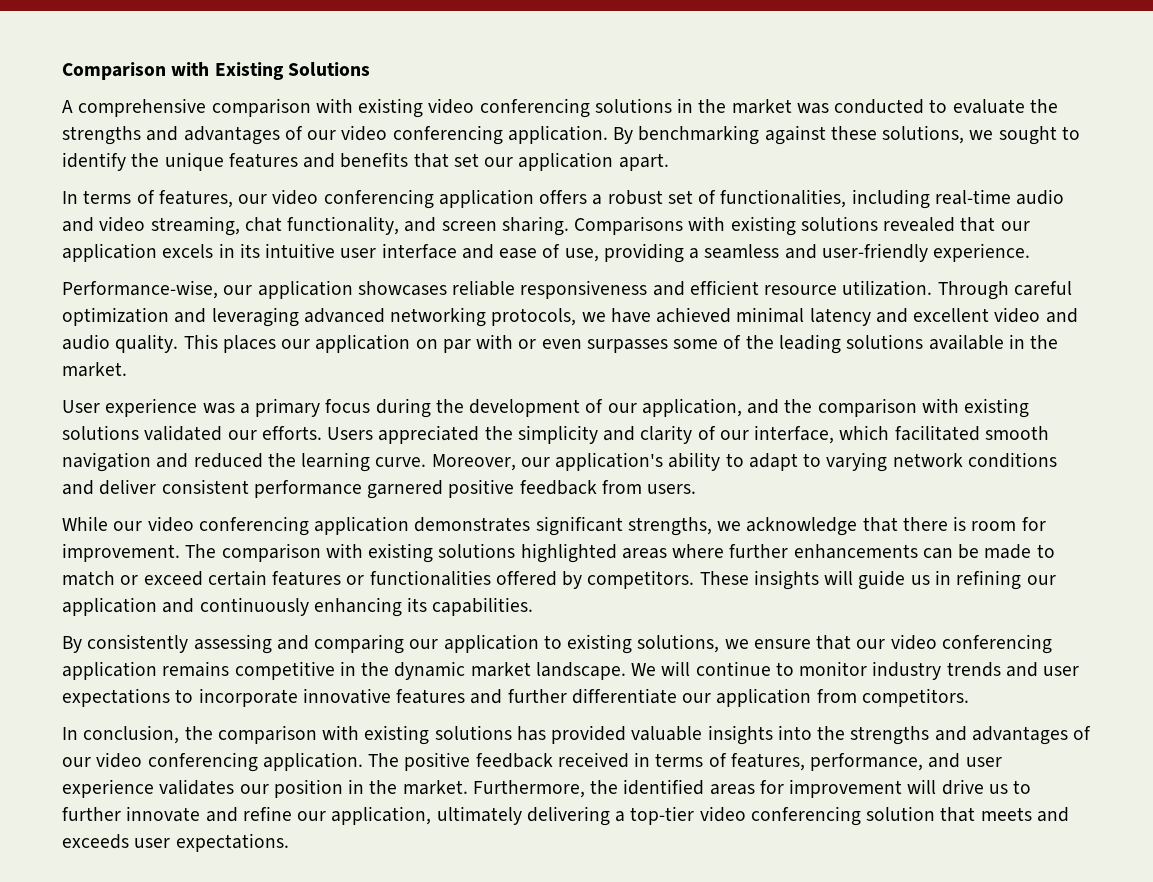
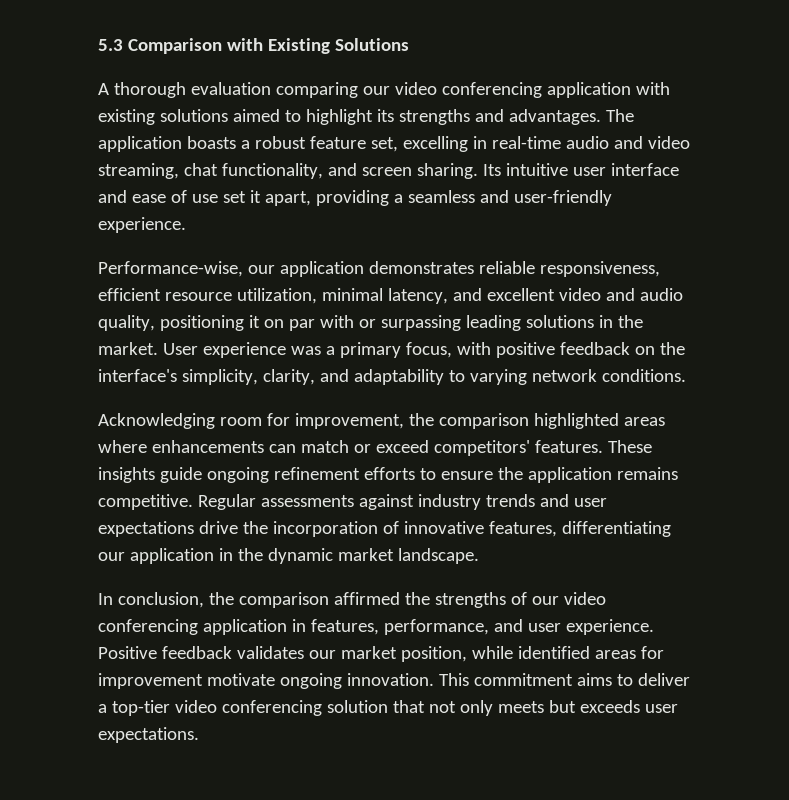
- Comparison with Existing Solutions
+ 5.3 Comparison with Existing Solutions
- A comprehensive comparison with existing video conferencing solutions in the market was conducted to evaluate the strengths and advantages of our video conferencing application. By benchmarking against these solutions, we sought to identify the unique features and benefits that set our application apart.
- In terms of features, our video conferencing application offers a robust set of functionalities, including real-time audio and video streaming, chat functionality, and screen sharing.
+ A thorough evaluation comparing our video conferencing application with existing solutions aimed to highlight its strengths and advantages. The application boasts a robust feature set, excelling in real-time audio and video streaming, chat functionality, and screen sharing.
- Comparisons with existing solutions revealed that our application excels in its intuitive user interface and ease of use, providing a seamless and user-friendly experience.
+ Its intuitive user interface and ease of use set it apart, providing a seamless and user-friendly experience.
- Performance-wise, our application showcases reliable responsiveness and efficient resource utilization. Through careful optimization and leveraging advanced networking protocols, we have achieved minimal latency and excellent video and audio quality. This places our application on par with or even surpasses some of the leading solutions available in the market.
- User experience was a primary focus during the development of our application, and the comparison with existing solutions validated our efforts. Users appreciated the simplicity and clarity of our interface, which facilitated smooth navigation and reduced the learning curve. Moreover, our application's ability to adapt to varying network conditions and deliver consistent performance garnered positive feedback from users.
- While our video conferencing application demonstrates significant strengths, we acknowledge that there is room for improvement. The comparison with existing solutions highlighted areas where further enhancements can be made to match or exceed certain features or functionalities offered by competitors. These insights will guide us in refining our application and continuously enhancing its capabilities.
- By consistently assessing and comparing our application to existing solutions, we ensure that our video conferencing application remains competitive in the dynamic market landscape. We will continue to monitor industry trends and user expectations to incorporate innovative features and further differentiate our application from competitors.
- In conclusion, the comparison with existing solutions has provided valuable insights into the strengths and advantages of our video conferencing application. The positive feedback received in terms of features, performance, and user experience validates our position in the market. Furthermore, the identified areas for improvement will drive us to further innovate and refine our application, ultimately delivering a top-tier video conferencing solution that meets and exceeds user expectations.
+ Performance-wise, our application demonstrates reliable responsiveness, efficient resource utilization, minimal latency, and excellent video and audio quality, positioning it on par with or surpassing leading solutions in the market. User experience was a primary focus, with positive feedback on the interface's simplicity, clarity, and adaptability to varying network conditions.
+ Acknowledging room for improvement, the comparison highlighted areas where enhancements can match or exceed competitors' features. These insights guide ongoing refinement efforts to ensure the application remains competitive. Regular assessments against industry trends and user expectations drive the incorporation of innovative features, differentiating our application in the dynamic market landscape.
+ In conclusion, the comparison affirmed the strengths of our video conferencing application in features, performance, and user experience. Positive feedback validates our market position, while identified areas for improvement motivate ongoing innovation. This commitment aims to deliver a top-tier video conferencing solution that not only meets but exceeds user expectations.

